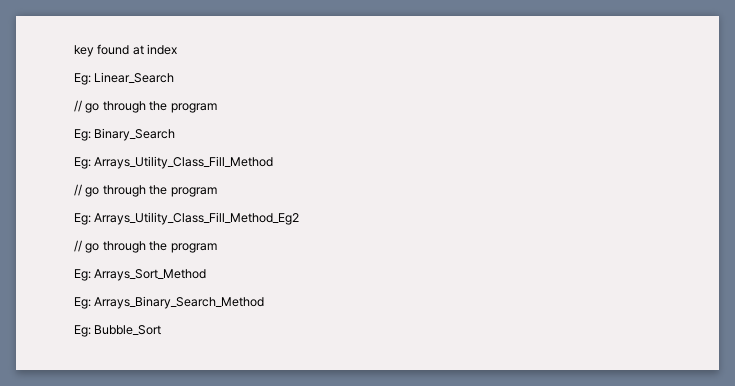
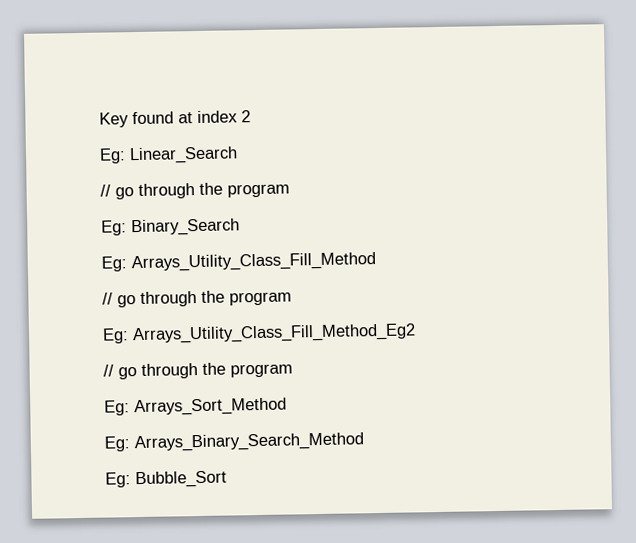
- key found at index
+ Key found at index 2

